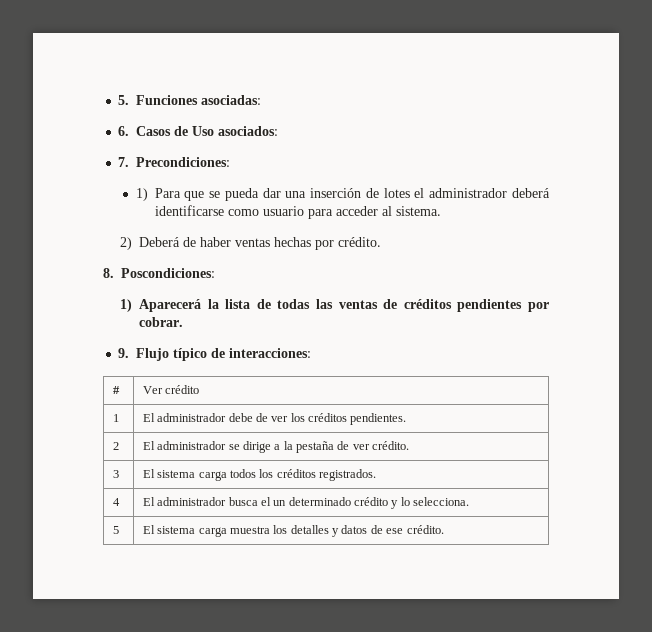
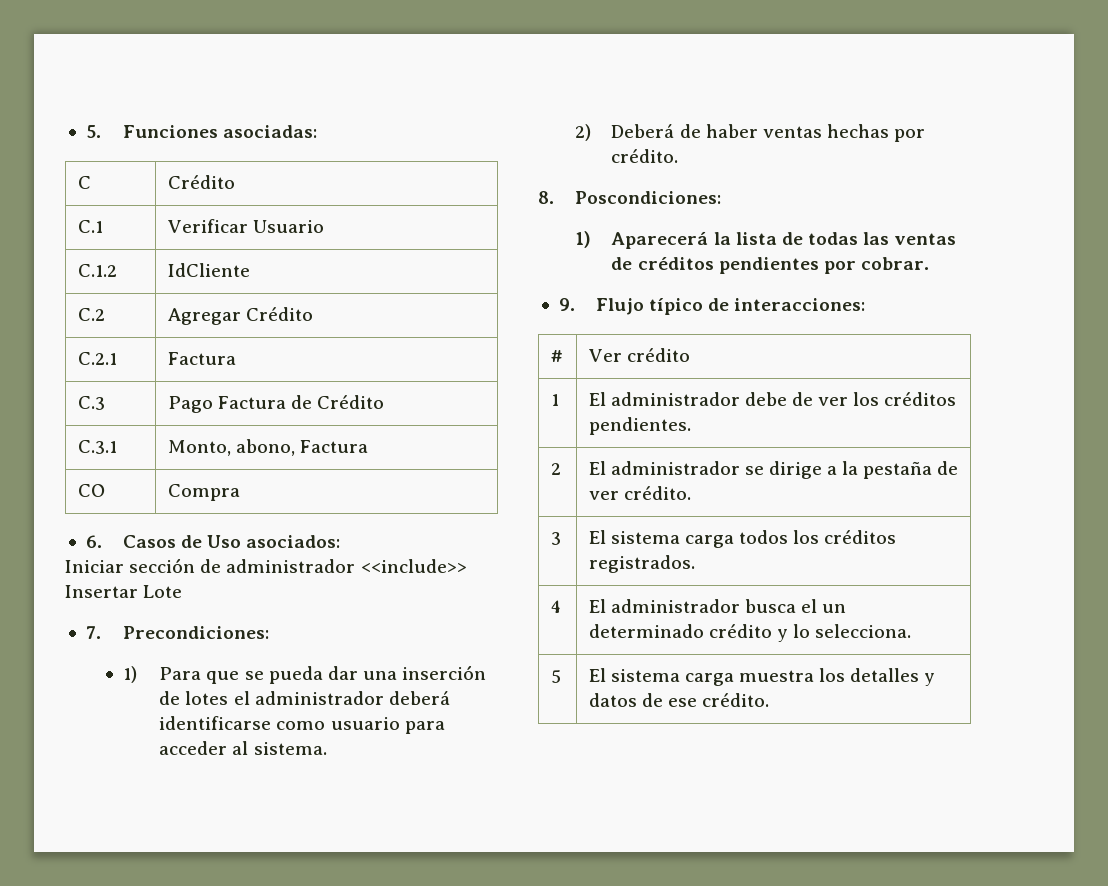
+ C | Crédito
+ C.1 | Verificar Usuario
+ C.1.2 | IdCliente
+ C.2 | Agregar Crédito
+ C.2.1 | Factura
+ C.3 | Pago Factura de Crédito
+ C.3.1 | Monto, abono, Factura
+ CO | Compra
+ Iniciar sección de administrador <<include>> Insertar Lote

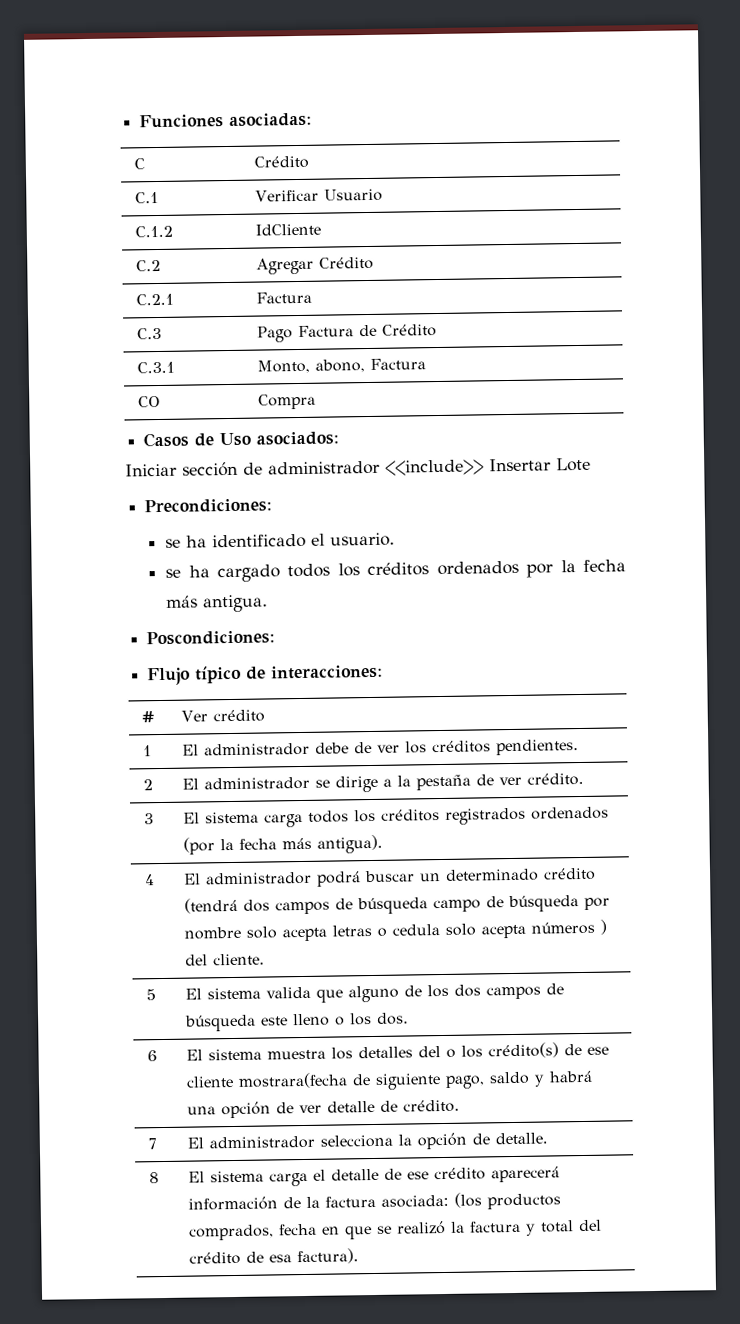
- 5. Funciones asociadas:
+ Funciones asociadas:
- 6. Casos de Uso asociados:
+ Casos de Uso asociados:
- 7. Precondiciones:
+ Precondiciones:
- 1) Para que se pueda dar una inserción de lotes el administrador deberá identificarse como usuario para acceder al sistema.
- 2) Deberá de haber ventas hechas por crédito.
- 8. Poscondiciones:
- 1) Aparecerá la lista de todas las ventas de créditos pendientes por cobrar.
- 9. Flujo típico de interacciones:
+ se ha identificado el usuario.
+ se ha cargado todos los créditos ordenados por la fecha más antigua.
+ Poscondiciones:
+ Flujo típico de interacciones:
- 3 | El sistema carga todos los créditos registrados.
+ 3 | El sistema carga todos los créditos registrados ordenados (por la fecha más antigua).
- 4 | El administrador busca el un determinado crédito y lo selecciona.
- 5 | El sistema carga muestra los detalles y datos de ese crédito.
+ 4 | El administrador podrá buscar un determinado crédito (tendrá dos campos de búsqueda campo de búsqueda por nombre solo acepta letras o cedula solo acepta números ) del cliente.
+ 5 | El sistema valida que alguno de los dos campos de búsqueda este lleno o los dos.
+ 6 | El sistema muestra los detalles del o los crédito(s) de ese cliente mostrara(fecha de siguiente pago, saldo y habrá una opción de ver detalle de crédito.
+ 7 | El administrador selecciona la opción de detalle.
+ 8 | El sistema carga el detalle de ese crédito aparecerá información de la factura asociada: (los productos comprados, fecha en que se realizó la factura y total del crédito de esa factura).

